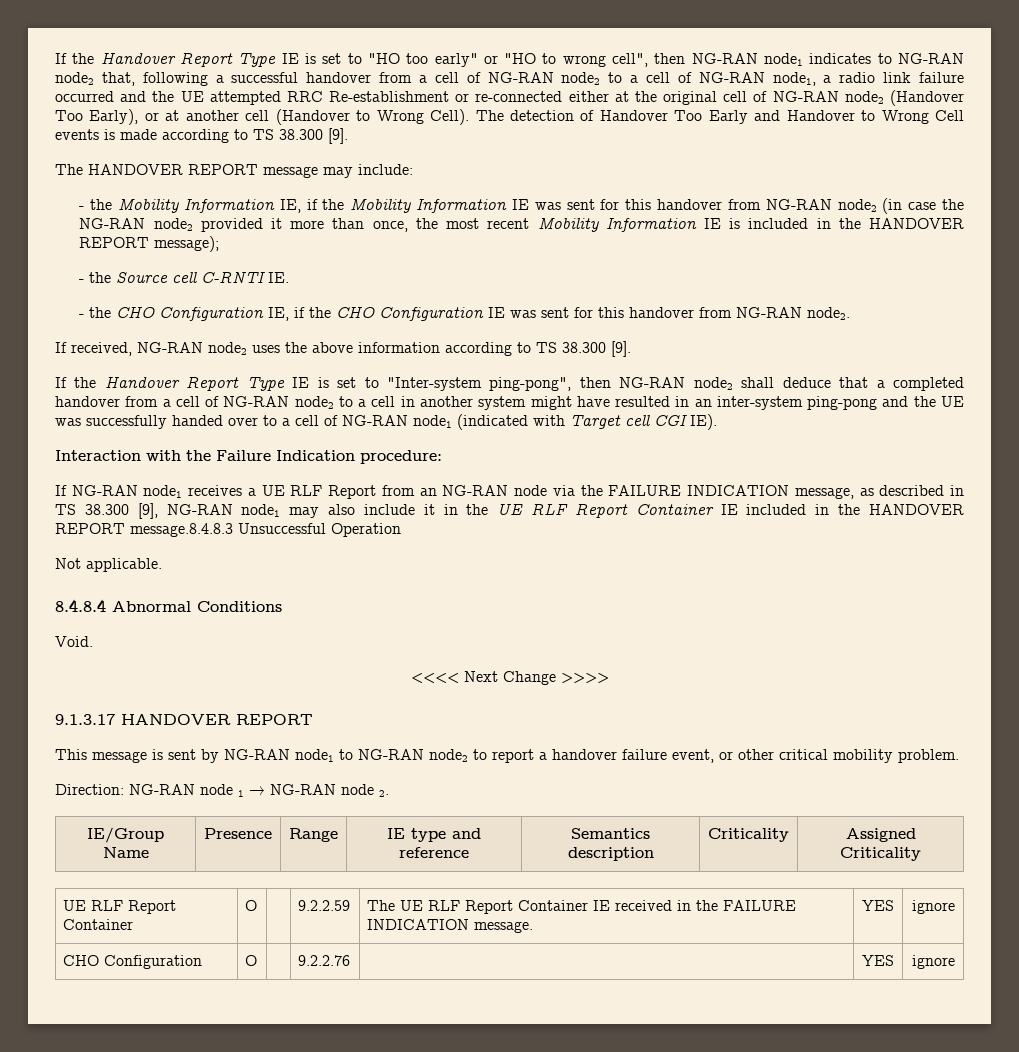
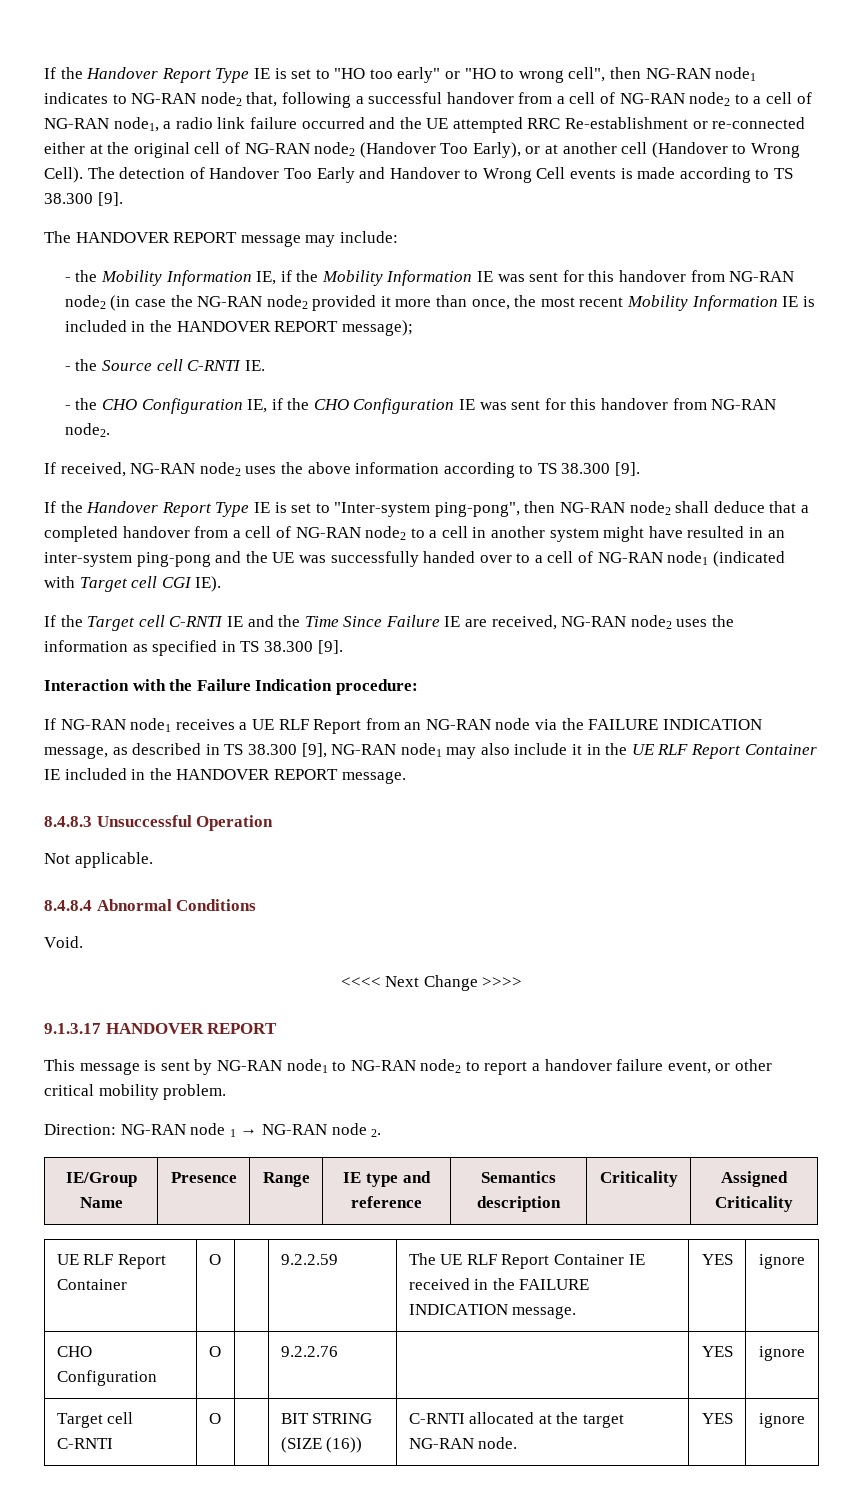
+ If the Target cell C-RNTI IE and the Time Since Failure IE are received, NG-RAN node2 uses the information as specified in TS 38.300 [9].
- If NG-RAN node1 receives a UE RLF Report from an NG-RAN node via the FAILURE INDICATION message, as described in TS 38.300 [9], NG-RAN node1 may also include it in the UE RLF Report Container IE included in the HANDOVER REPORT message.8.4.8.3 Unsuccessful Operation
+ If NG-RAN node1 receives a UE RLF Report from an NG-RAN node via the FAILURE INDICATION message, as described in TS 38.300 [9], NG-RAN node1 may also include it in the UE RLF Report Container IE included in the HANDOVER REPORT message.
+ 8.4.8.3 Unsuccessful Operation
+ Target cell C-RNTI | O | | BIT STRING (SIZE (16)) | C-RNTI allocated at the target NG-RAN node. | YES | ignore

